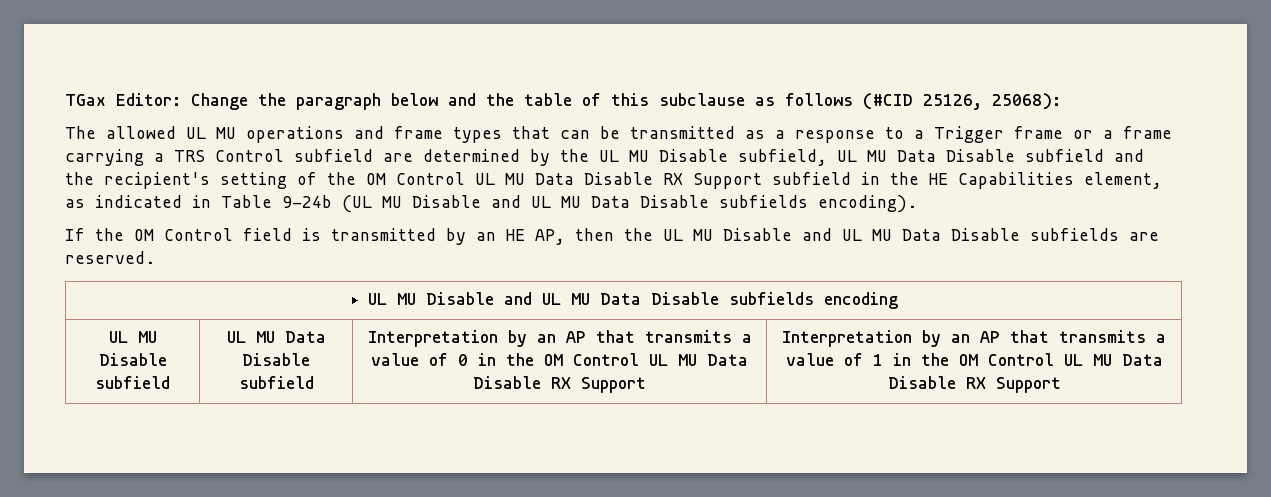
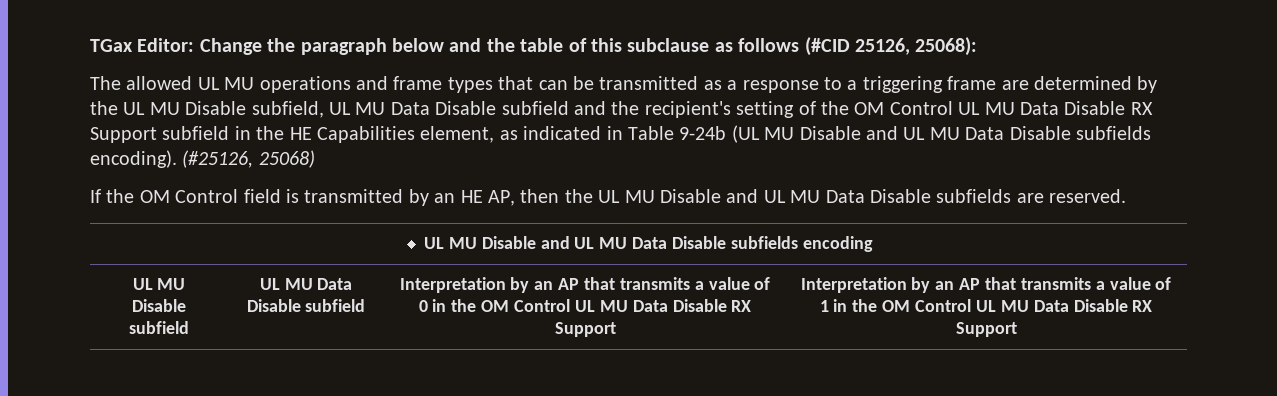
- The allowed UL MU operations and frame types that can be transmitted as a response to a Trigger frame or a frame carrying a TRS Control subfield are determined by the UL MU Disable subfield, UL MU Data Disable subfield and the recipient's setting of the OM Control UL MU Data Disable RX Support subfield in the HE Capabilities element, as indicated in Table 9-24b (UL MU Disable and UL MU Data Disable subfields encoding).
+ The allowed UL MU operations and frame types that can be transmitted as a response to a triggering frame are determined by the UL MU Disable subfield, UL MU Data Disable subfield and the recipient's setting of the OM Control UL MU Data Disable RX Support subfield in the HE Capabilities element, as indicated in Table 9-24b (UL MU Disable and UL MU Data Disable subfields encoding). (#25126, 25068)

